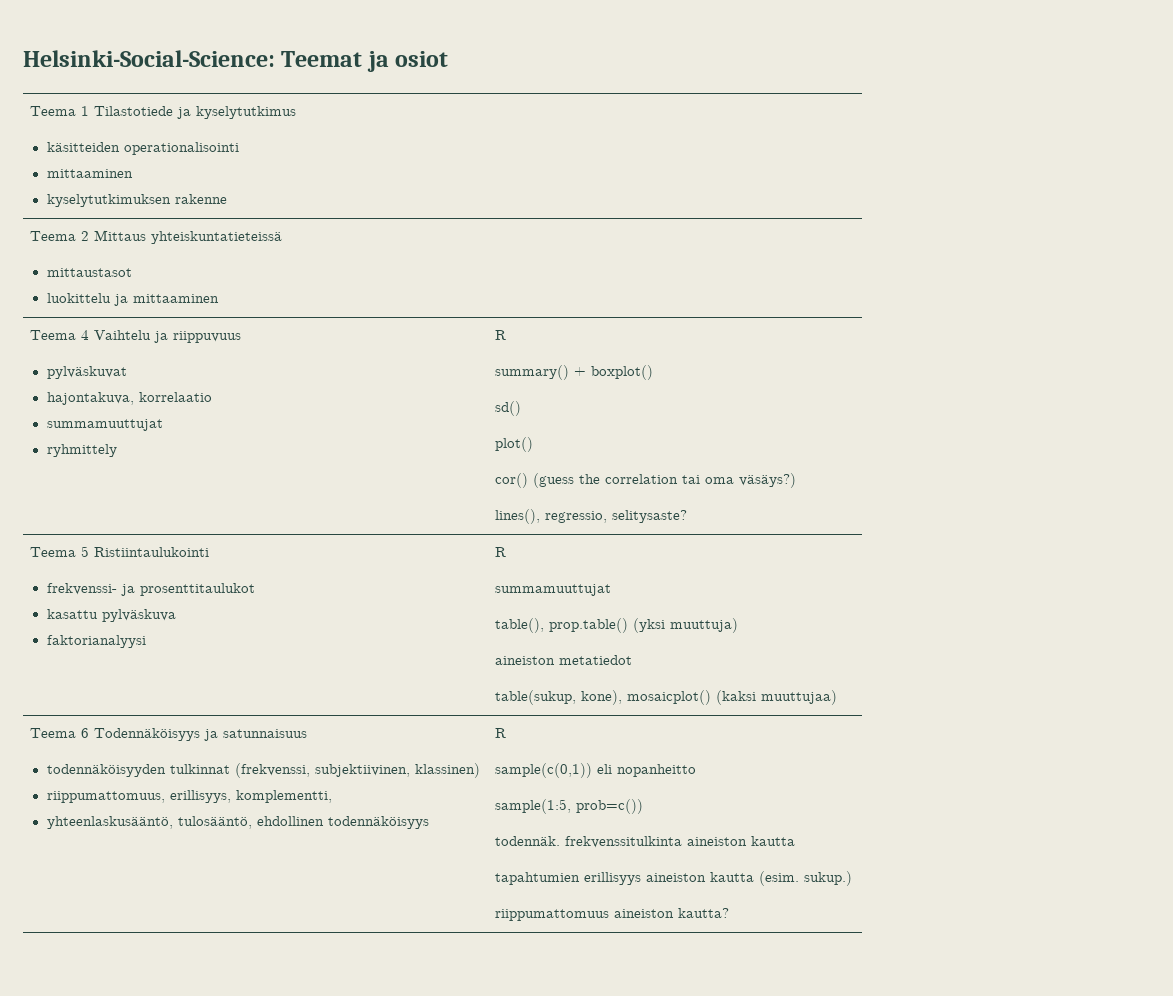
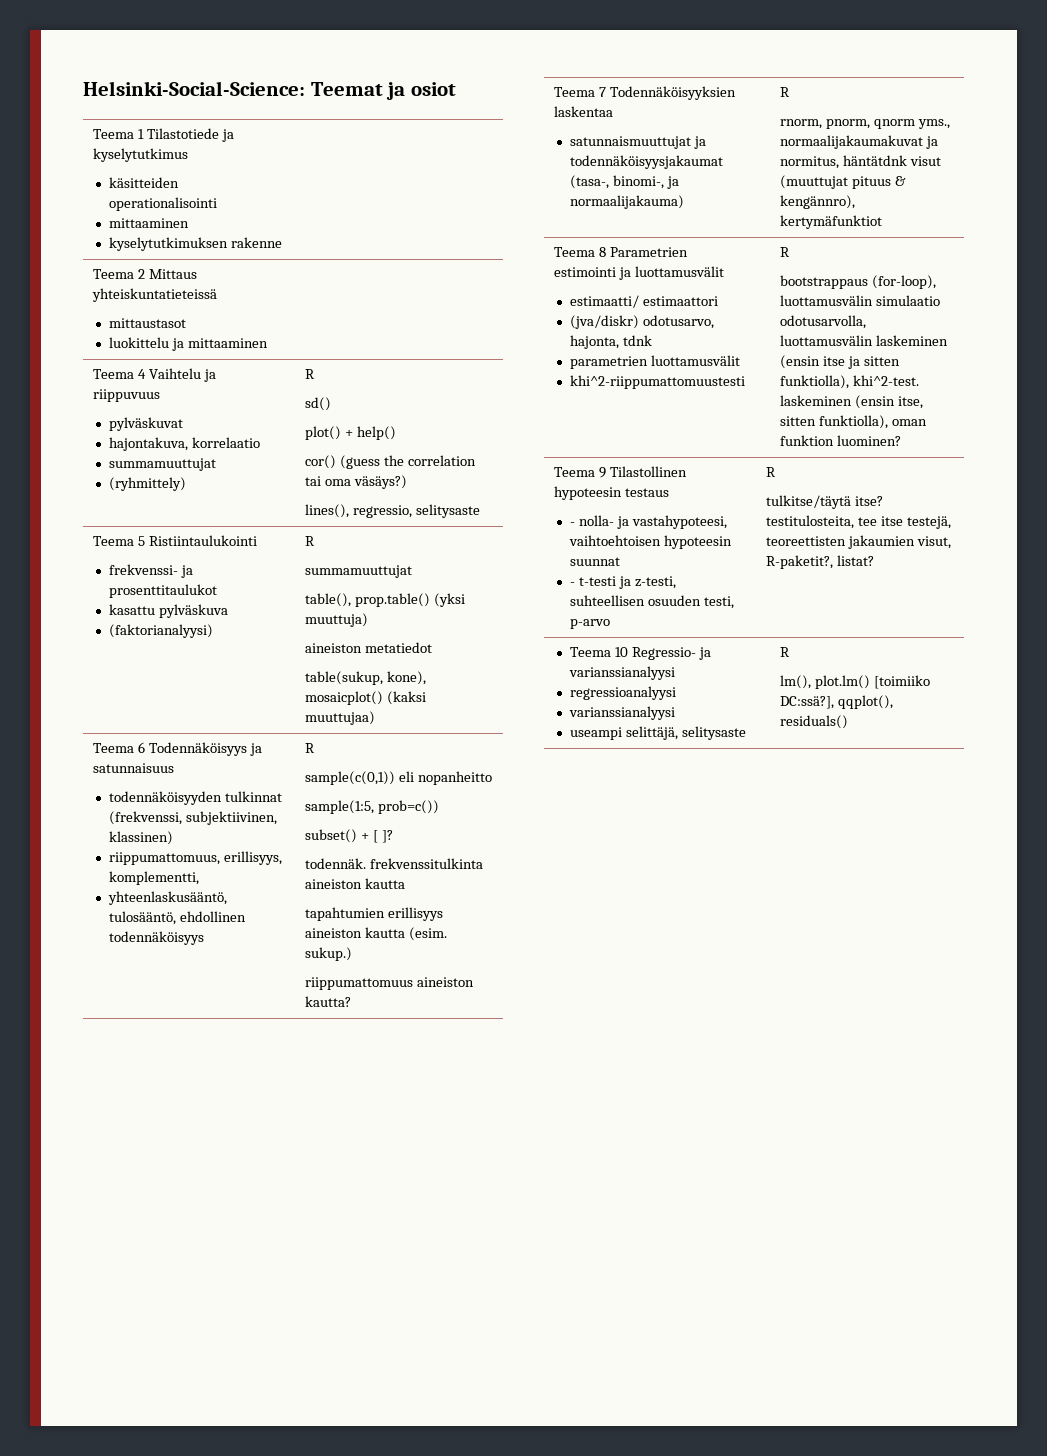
  Teema 4 Vaihtelu ja riippuvuus
  pylväskuvat
  hajontakuva, korrelaatio
  summamuuttujat
- ryhmittely | R
- summary() + boxplot()
+ (ryhmittely) | R
  sd()
- plot()
+ plot() + help()
  cor() (guess the correlation tai oma väsäys?)
- lines(), regressio, selitysaste?
+ lines(), regressio, selitysaste
  Teema 5 Ristiintaulukointi
  frekvenssi- ja prosenttitaulukot
  kasattu pylväskuva
- faktorianalyysi | R
+ (faktorianalyysi) | R
  Teema 6 Todennäköisyys ja satunnaisuus
  todennäköisyyden tulkinnat (frekvenssi, subjektiivinen, klassinen)
  riippumattomuus, erillisyys, komplementti,
  yhteenlaskusääntö, tulosääntö, ehdollinen todennäköisyys | R
  sample(c(0,1)) eli nopanheitto
  sample(1:5, prob=c())
+ subset() + [ ]?
+ Teema 7 Todennäköisyyksien laskentaa
+ satunnaismuuttujat ja todennäköisyysjakaumat (tasa-, binomi-, ja normaalijakauma) | R
+ rnorm, pnorm, qnorm yms., normaalijakaumakuvat ja normitus, häntätdnk visut (muuttujat pituus & kengännro), kertymäfunktiot
+ Teema 8 Parametrien estimointi ja luottamusvälit
+ estimaatti/ estimaattori
+ (jva/diskr) odotusarvo, hajonta, tdnk
+ parametrien luottamusvälit
+ khi^2-riippumattomuustesti | R
+ bootstrappaus (for-loop), luottamusvälin simulaatio odotusarvolla, luottamusvälin laskeminen (ensin itse ja sitten funktiolla), khi^2-test. laskeminen (ensin itse, sitten funktiolla), oman funktion luominen?
+ Teema 9 Tilastollinen hypoteesin testaus
+ - nolla- ja vastahypoteesi, vaihtoehtoisen hypoteesin suunnat
+ - t-testi ja z-testi, suhteellisen osuuden testi, p-arvo | R
+ tulkitse/täytä itse? testitulosteita, tee itse testejä, teoreettisten jakaumien visut, R-paketit?, listat?
+ Teema 10 Regressio- ja varianssianalyysi
+ regressioanalyysi
+ varianssianalyysi
+ useampi selittäjä, selitysaste | R
+ lm(), plot.lm() [toimiiko DC:ssä?], qqplot(), residuals()

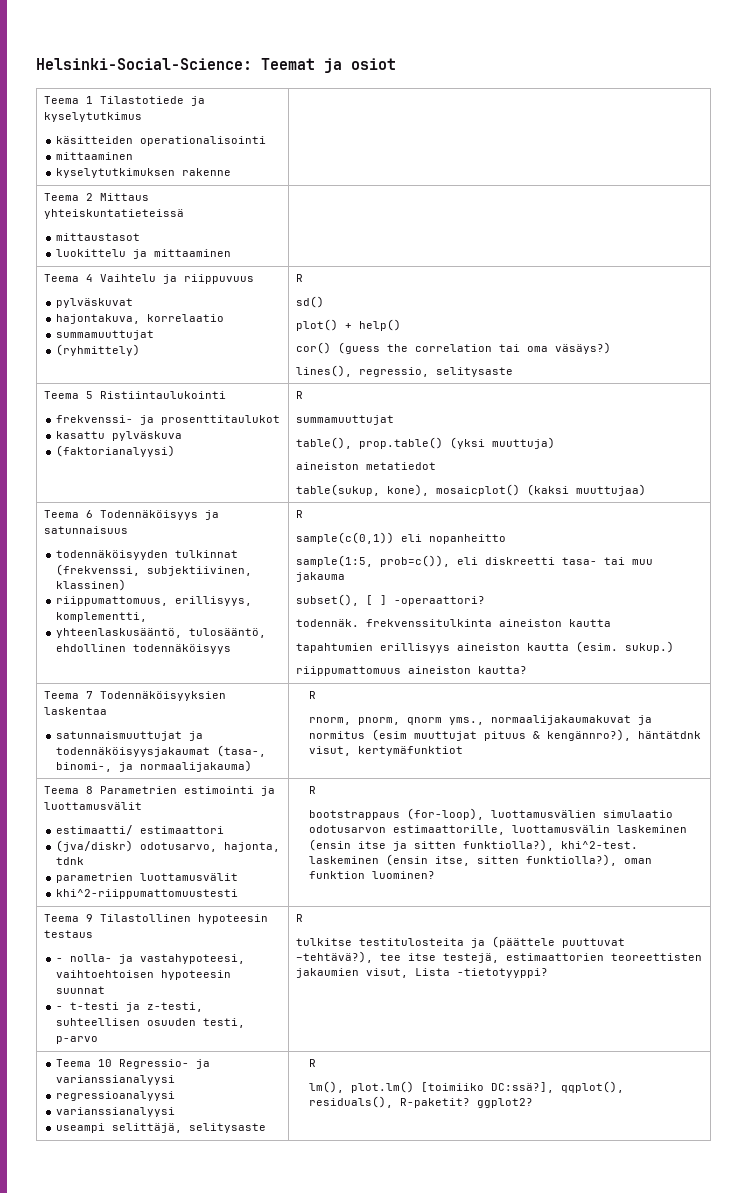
- sample(1:5, prob=c())
- subset() + [ ]?
+ sample(1:5, prob=c()), eli diskreetti tasa- tai muu jakauma
+ subset(), [ ] -operaattori?
  Teema 7 Todennäköisyyksien laskentaa
  satunnaismuuttujat ja todennäköisyysjakaumat (tasa-, binomi-, ja normaalijakauma) | R
- rnorm, pnorm, qnorm yms., normaalijakaumakuvat ja normitus, häntätdnk visut (muuttujat pituus & kengännro), kertymäfunktiot
+ rnorm, pnorm, qnorm yms., normaalijakaumakuvat ja normitus (esim muuttujat pituus & kengännro?), häntätdnk visut, kertymäfunktiot
  Teema 8 Parametrien estimointi ja luottamusvälit
  estimaatti/ estimaattori
  (jva/diskr) odotusarvo, hajonta, tdnk
  parametrien luottamusvälit
  khi^2-riippumattomuustesti | R
- bootstrappaus (for-loop), luottamusvälin simulaatio odotusarvolla, luottamusvälin laskeminen (ensin itse ja sitten funktiolla), khi^2-test. laskeminen (ensin itse, sitten funktiolla), oman funktion luominen?
+ bootstrappaus (for-loop), luottamusvälien simulaatio odotusarvon estimaattorille, luottamusvälin laskeminen (ensin itse ja sitten funktiolla?), khi^2-test. laskeminen (ensin itse, sitten funktiolla?), oman funktion luominen?
  Teema 9 Tilastollinen hypoteesin testaus
  - nolla- ja vastahypoteesi, vaihtoehtoisen hypoteesin suunnat
  - t-testi ja z-testi, suhteellisen osuuden testi, p-arvo | R
- tulkitse/täytä itse? testitulosteita, tee itse testejä, teoreettisten jakaumien visut, R-paketit?, listat?
+ tulkitse testitulosteita ja (päättele puuttuvat –tehtävä?), tee itse testejä, estimaattorien teoreettisten jakaumien visut, Lista -tietotyyppi?
  Teema 10 Regressio- ja varianssianalyysi
  regressioanalyysi
  varianssianalyysi
  useampi selittäjä, selitysaste | R
- lm(), plot.lm() [toimiiko DC:ssä?], qqplot(), residuals()
+ lm(), plot.lm() [toimiiko DC:ssä?], qqplot(), residuals(), R-paketit? ggplot2?

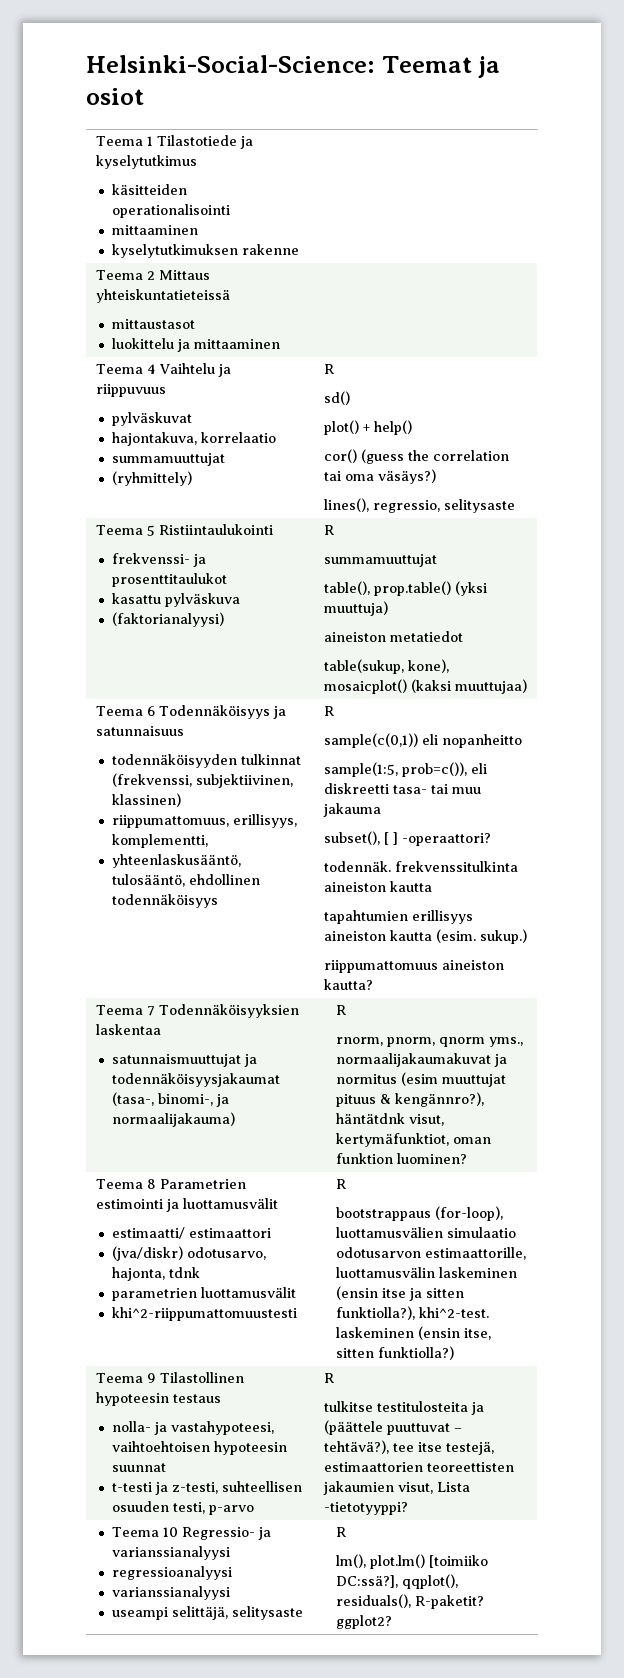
  Teema 7 Todennäköisyyksien laskentaa
  satunnaismuuttujat ja todennäköisyysjakaumat (tasa-, binomi-, ja normaalijakauma) | R
- rnorm, pnorm, qnorm yms., normaalijakaumakuvat ja normitus (esim muuttujat pituus & kengännro?), häntätdnk visut, kertymäfunktiot
+ rnorm, pnorm, qnorm yms., normaalijakaumakuvat ja normitus (esim muuttujat pituus & kengännro?), häntätdnk visut, kertymäfunktiot, oman funktion luominen?
  Teema 8 Parametrien estimointi ja luottamusvälit
  estimaatti/ estimaattori
  (jva/diskr) odotusarvo, hajonta, tdnk
  parametrien luottamusvälit
  khi^2-riippumattomuustesti | R
- bootstrappaus (for-loop), luottamusvälien simulaatio odotusarvon estimaattorille, luottamusvälin laskeminen (ensin itse ja sitten funktiolla?), khi^2-test. laskeminen (ensin itse, sitten funktiolla?), oman funktion luominen?
+ bootstrappaus (for-loop), luottamusvälien simulaatio odotusarvon estimaattorille, luottamusvälin laskeminen (ensin itse ja sitten funktiolla?), khi^2-test. laskeminen (ensin itse, sitten funktiolla?)
  Teema 9 Tilastollinen hypoteesin testaus
- - nolla- ja vastahypoteesi, vaihtoehtoisen hypoteesin suunnat
- - t-testi ja z-testi, suhteellisen osuuden testi, p-arvo | R
- tulkitse testitulosteita ja (päättele puuttuvat –tehtävä?), tee itse testejä, estimaattorien teoreettisten jakaumien visut, Lista -tietotyyppi?
+ nolla- ja vastahypoteesi, vaihtoehtoisen hypoteesin suunnat
+ t-testi ja z-testi, suhteellisen osuuden testi, p-arvo | R
+ tulkitse testitulosteita ja (päättele puuttuvat – tehtävä?), tee itse testejä, estimaattorien teoreettisten jakaumien visut, Lista -tietotyyppi?

